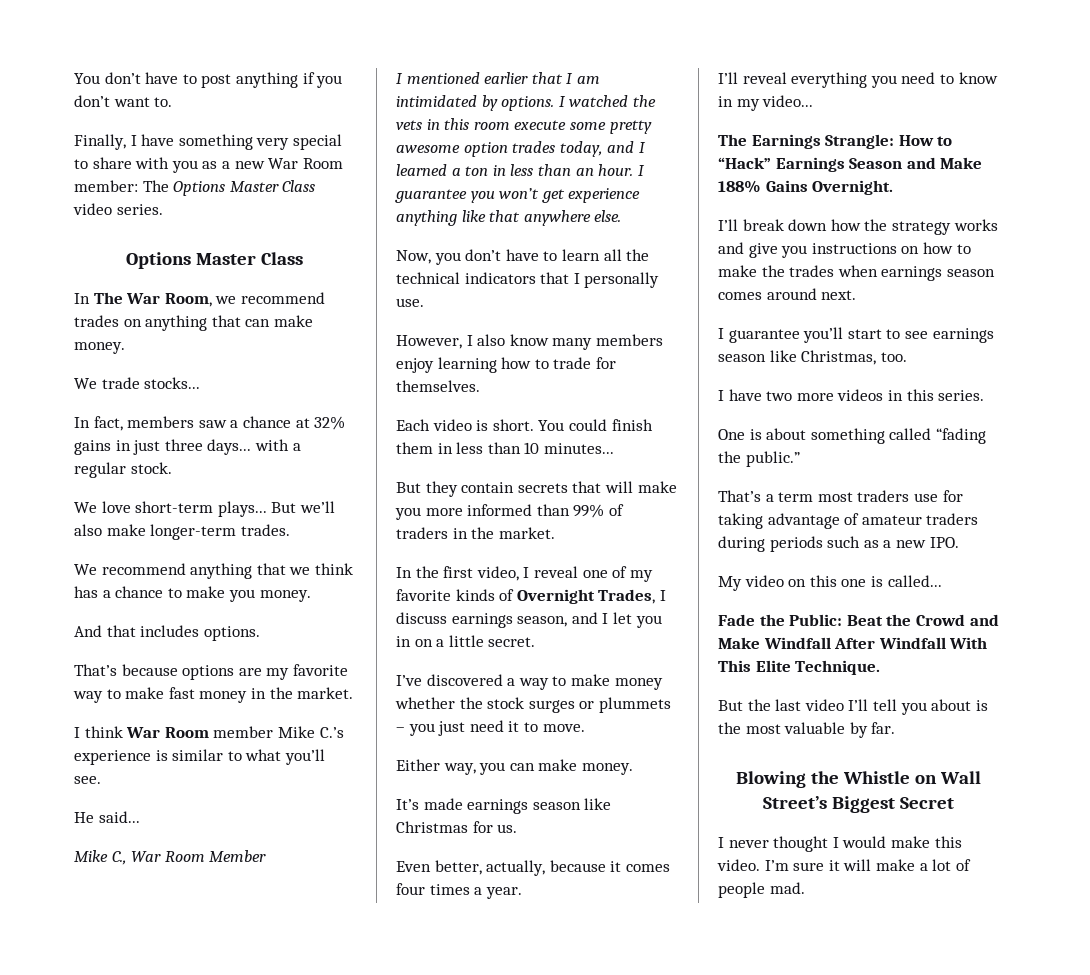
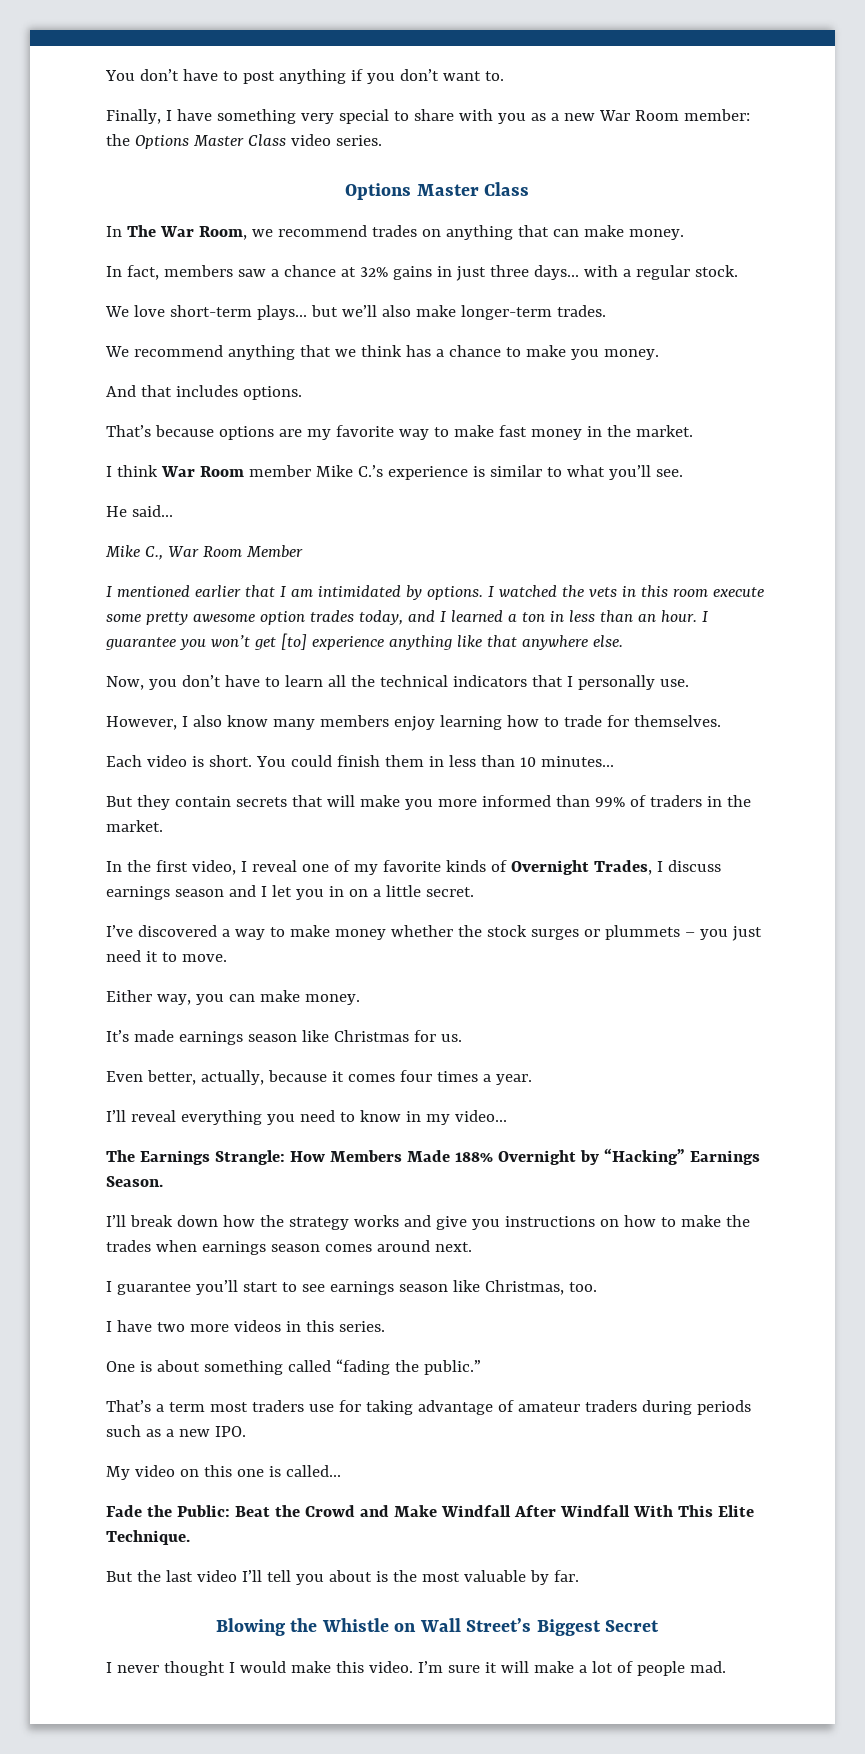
- Finally, I have something very special to share with you as a new War Room member: The Options Master Class video series.
+ Finally, I have something very special to share with you as a new War Room member: the Options Master Class video series.
- We trade stocks...
- We love short-term plays... But we’ll also make longer-term trades.
+ We love short-term plays... but we’ll also make longer-term trades.
- I guarantee you won’t get experience anything like that anywhere else.
+ I guarantee you won’t get [to] experience anything like that anywhere else.
- In the first video, I reveal one of my favorite kinds of Overnight Trades, I discuss earnings season, and I let you in on a little secret.
+ In the first video, I reveal one of my favorite kinds of Overnight Trades, I discuss earnings season and I let you in on a little secret.
- The Earnings Strangle: How to “Hack” Earnings Season and Make 188% Gains Overnight.
+ The Earnings Strangle: How Members Made 188% Overnight by “Hacking” Earnings Season.

